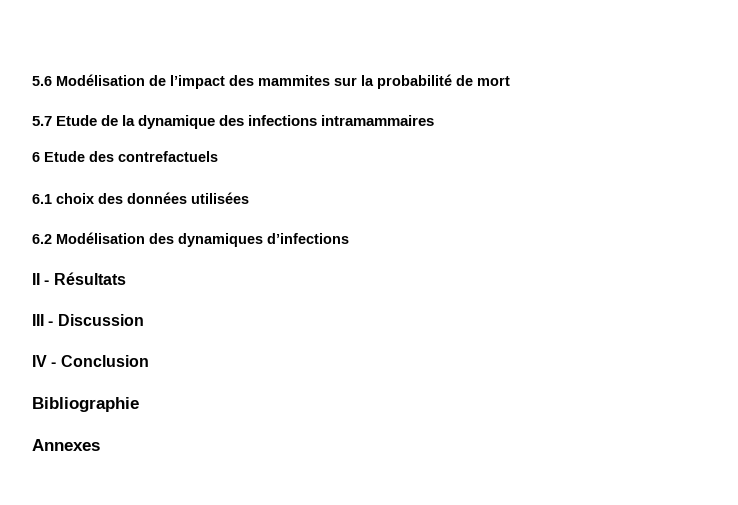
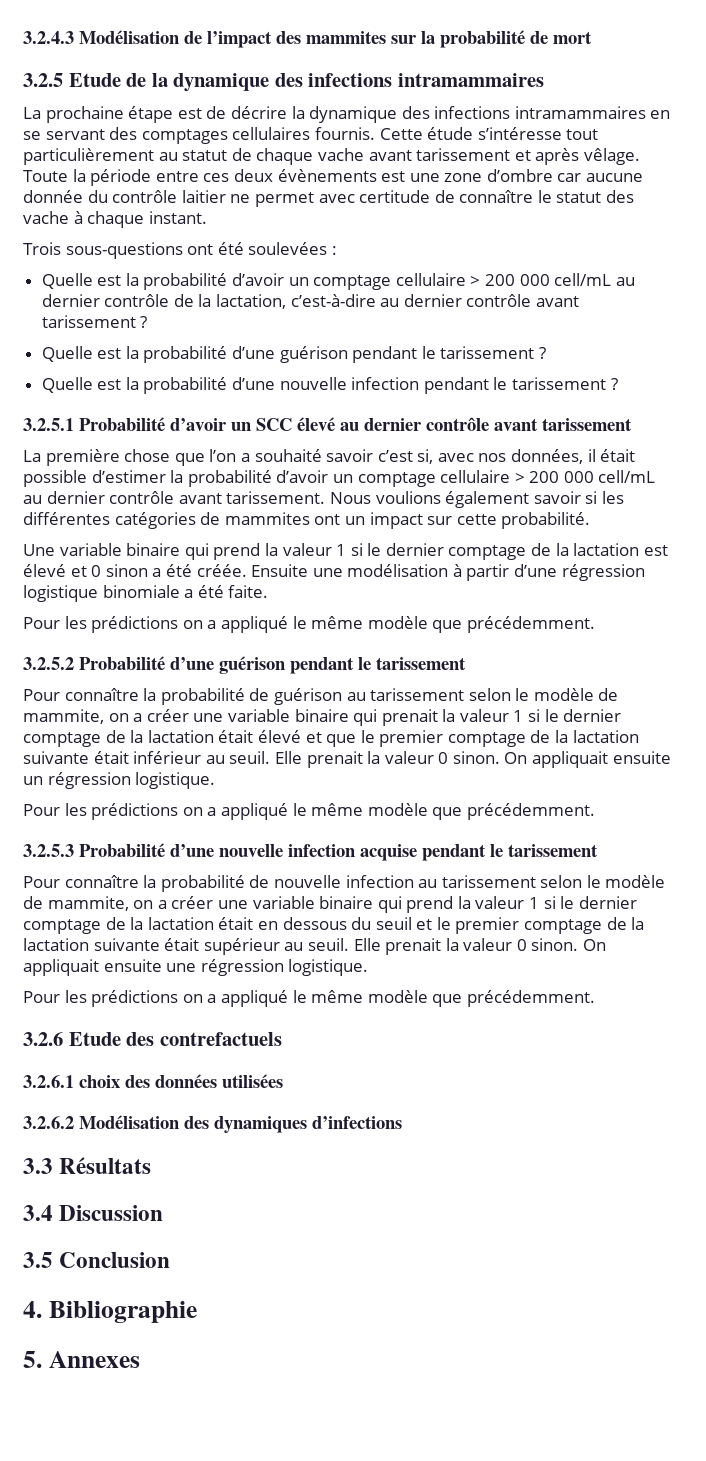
- 5.6 Modélisation de l’impact des mammites sur la probabilité de mort
+ 3.2.4.3 Modélisation de l’impact des mammites sur la probabilité de mort
- 5.7 Etude de la dynamique des infections intramammaires
+ 3.2.5 Etude de la dynamique des infections intramammaires
- 6 Etude des contrefactuels
+ La prochaine étape est de décrire la dynamique des infections intramammaires en se servant des comptages cellulaires fournis. Cette étude s’intéresse tout particulièrement au statut de chaque vache avant tarissement et après vêlage. Toute la période entre ces deux évènements est une zone d’ombre car aucune donnée du contrôle laitier ne permet avec certitude de connaître le statut des vache à chaque instant.
+ Trois sous-questions ont été soulevées :
+ Quelle est la probabilité d’avoir un comptage cellulaire > 200 000 cell/mL au dernier contrôle de la lactation, c’est-à-dire au dernier contrôle avant tarissement ?
+ Quelle est la probabilité d’une guérison pendant le tarissement ?
+ Quelle est la probabilité d’une nouvelle infection pendant le tarissement ?
+ 3.2.5.1 Probabilité d’avoir un SCC élevé au dernier contrôle avant tarissement
+ La première chose que l’on a souhaité savoir c’est si, avec nos données, il était possible d’estimer la probabilité d’avoir un comptage cellulaire > 200 000 cell/mL au dernier contrôle avant tarissement. Nous voulions également savoir si les différentes catégories de mammites ont un impact sur cette probabilité.
+ Une variable binaire qui prend la valeur 1 si le dernier comptage de la lactation est élevé et 0 sinon a été créée. Ensuite une modélisation à partir d’une régression logistique binomiale a été faite.
+ Pour les prédictions on a appliqué le même modèle que précédemment.
+ 3.2.5.2 Probabilité d’une guérison pendant le tarissement
+ Pour connaître la probabilité de guérison au tarissement selon le modèle de mammite, on a créer une variable binaire qui prenait la valeur 1 si le dernier comptage de la lactation était élevé et que le premier comptage de la lactation suivante était inférieur au seuil. Elle prenait la valeur 0 sinon. On appliquait ensuite un régression logistique.
+ Pour les prédictions on a appliqué le même modèle que précédemment.
+ 3.2.5.3 Probabilité d’une nouvelle infection acquise pendant le tarissement
+ Pour connaître la probabilité de nouvelle infection au tarissement selon le modèle de mammite, on a créer une variable binaire qui prend la valeur 1 si le dernier comptage de la lactation était en dessous du seuil et le premier comptage de la lactation suivante était supérieur au seuil. Elle prenait la valeur 0 sinon. On appliquait ensuite une régression logistique.
+ Pour les prédictions on a appliqué le même modèle que précédemment.
+ 3.2.6 Etude des contrefactuels
- 6.1 choix des données utilisées
+ 3.2.6.1 choix des données utilisées
- 6.2 Modélisation des dynamiques d’infections
+ 3.2.6.2 Modélisation des dynamiques d’infections
- II - Résultats
+ 3.3 Résultats
- III - Discussion
+ 3.4 Discussion
- IV - Conclusion
+ 3.5 Conclusion
- Bibliographie
+ 4. Bibliographie
- Annexes
+ 5. Annexes

